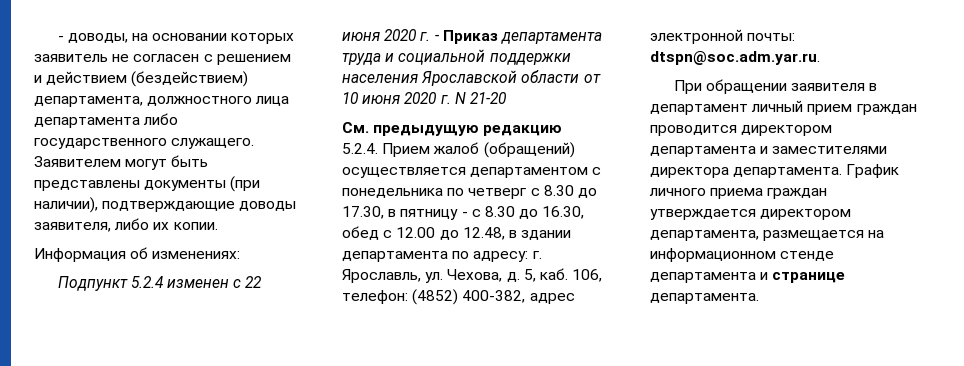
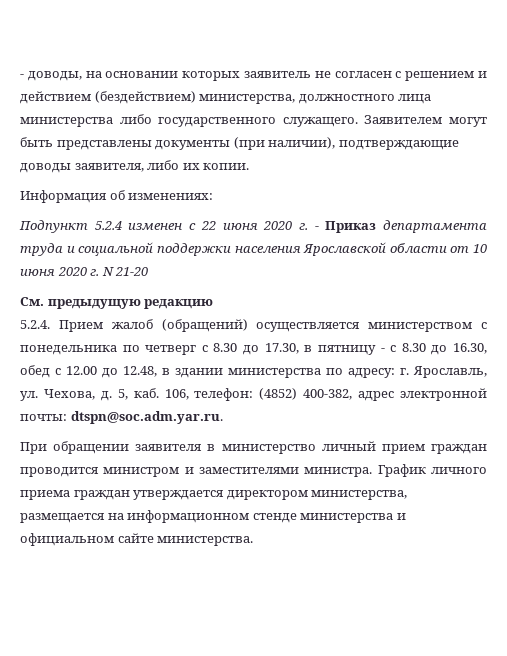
- - доводы, на основании которых заявитель не согласен с решением и действием (бездействием) департамента, должностного лица департамента либо государственного служащего.
+ - доводы, на основании которых заявитель не согласен с решением и действием (бездействием) министерства, должностного лица министерства либо государственного служащего.
- 5.2.4. Прием жалоб (обращений) осуществляется департаментом с понедельника по четверг с 8.30 до 17.30, в пятницу - с 8.30 до 16.30, обед с 12.00 до 12.48, в здании департамента по адресу: г. Ярославль, ул. Чехова, д.
+ 5.2.4. Прием жалоб (обращений) осуществляется министерством с понедельника по четверг с 8.30 до 17.30, в пятницу - с 8.30 до 16.30, обед с 12.00 до 12.48, в здании министерства по адресу: г. Ярославль, ул. Чехова, д.
- При обращении заявителя в департамент личный прием граждан проводится директором департамента и заместителями директора департамента.
+ При обращении заявителя в министерство личный прием граждан проводится министром и заместителями министра.
- График личного приема граждан утверждается директором департамента, размещается на информационном стенде департамента и странице департамента.
+ График личного приема граждан утверждается директором министерства, размещается на информационном стенде министерства и официальном сайте министерства.

